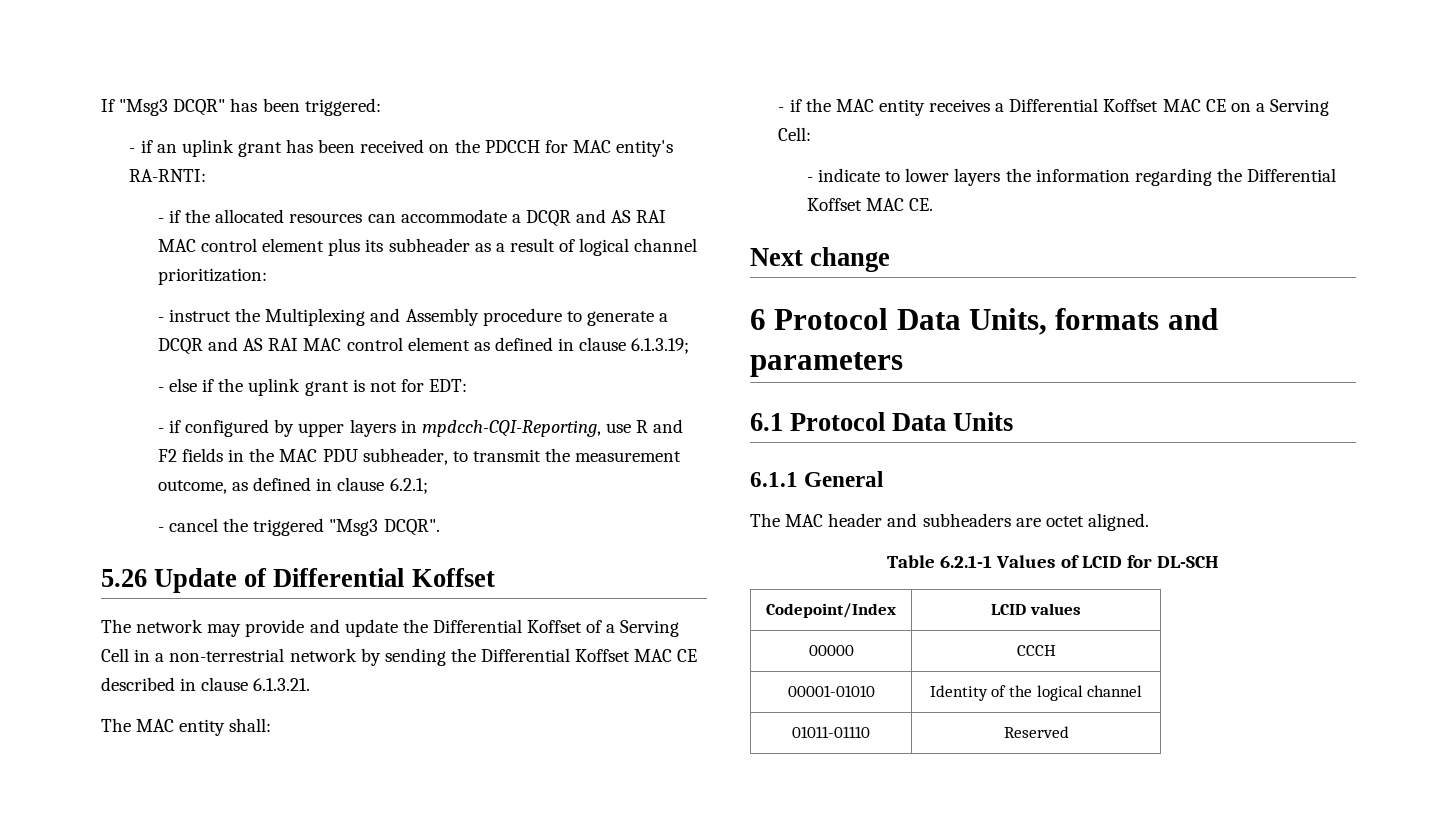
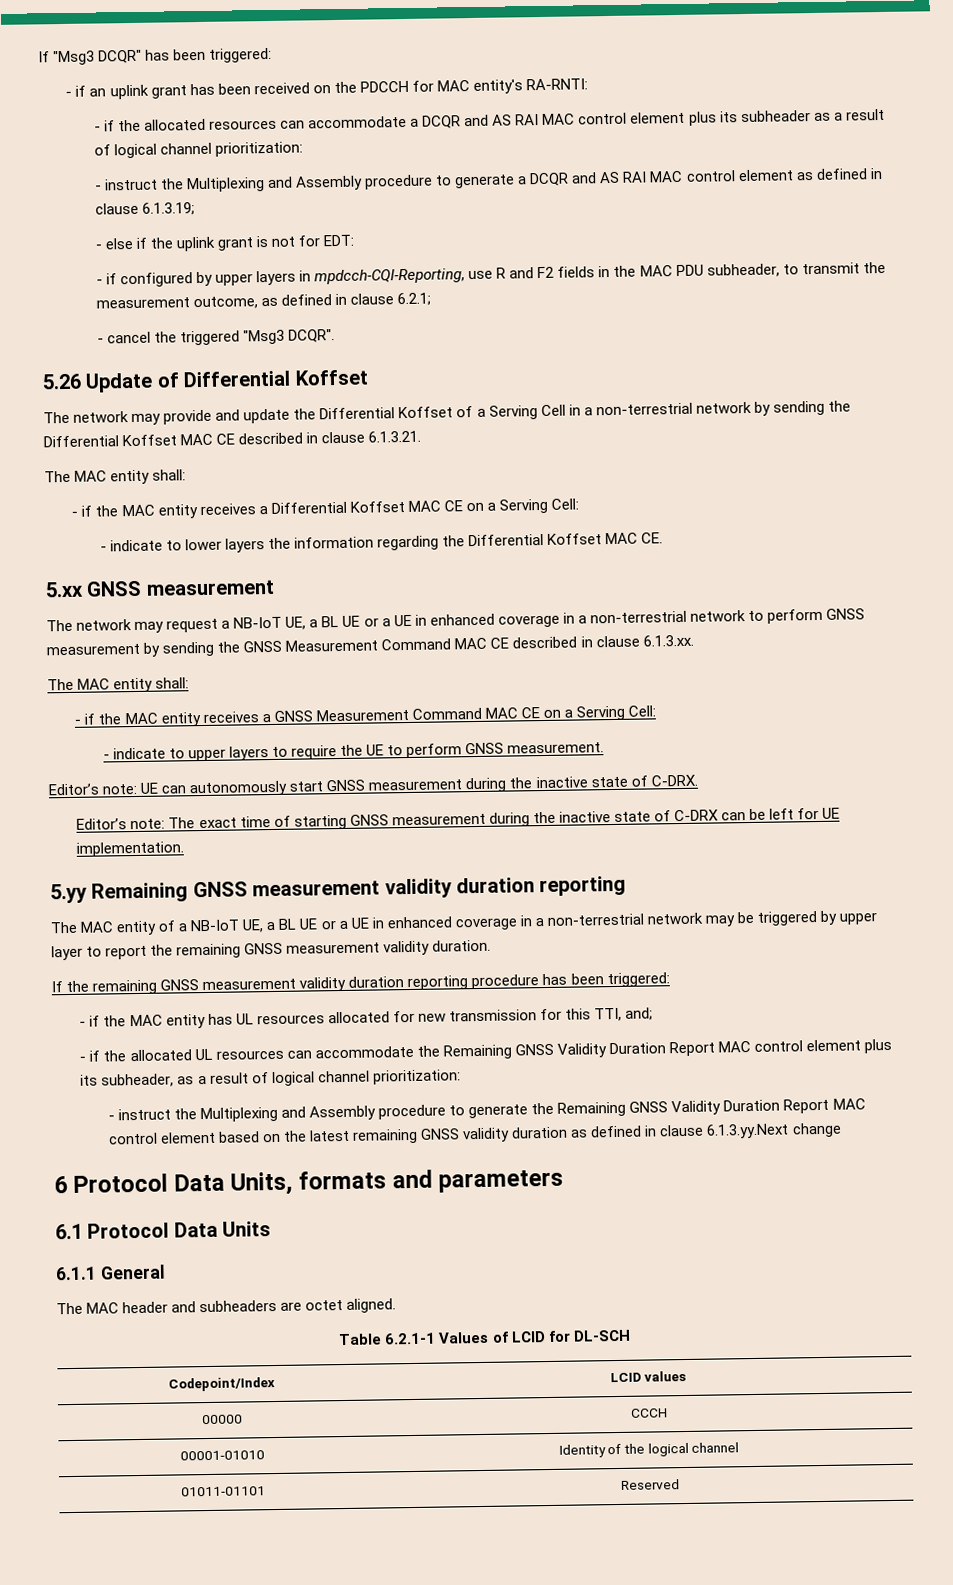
- Next change
+ 5.xx GNSS measurement
+ The network may request a NB-IoT UE, a BL UE or a UE in enhanced coverage in a non-terrestrial network to perform GNSS measurement by sending the GNSS Measurement Command MAC CE described in clause 6.1.3.xx.
+ The MAC entity shall:
+ - if the MAC entity receives a GNSS Measurement Command MAC CE on a Serving Cell:
+ - indicate to upper layers to require the UE to perform GNSS measurement.
+ Editor’s note: UE can autonomously start GNSS measurement during the inactive state of C-DRX.
+ Editor’s note: The exact time of starting GNSS measurement during the inactive state of C-DRX can be left for UE implementation.
+ 5.yy Remaining GNSS measurement validity duration reporting
+ The MAC entity of a NB-IoT UE, a BL UE or a UE in enhanced coverage in a non-terrestrial network may be triggered by upper layer to report the remaining GNSS measurement validity duration.
+ If the remaining GNSS measurement validity duration reporting procedure has been triggered:
+ - if the MAC entity has UL resources allocated for new transmission for this TTI, and;
+ - if the allocated UL resources can accommodate the Remaining GNSS Validity Duration Report MAC control element plus its subheader, as a result of logical channel prioritization:
+ - instruct the Multiplexing and Assembly procedure to generate the Remaining GNSS Validity Duration Report MAC control element based on the latest remaining GNSS validity duration as defined in clause 6.1.3.yy.Next change
- 01011-01110 | Reserved
+ 01011-01101 | Reserved

